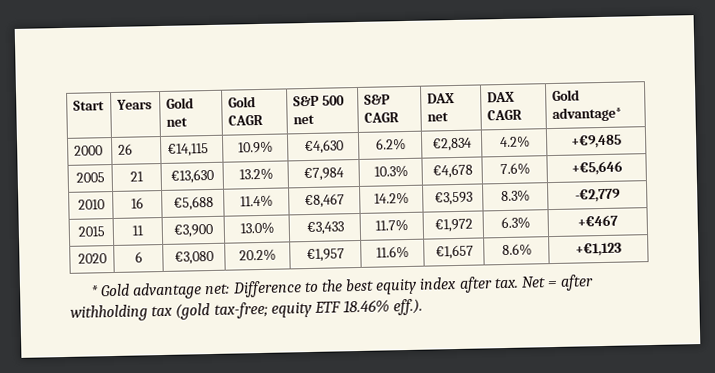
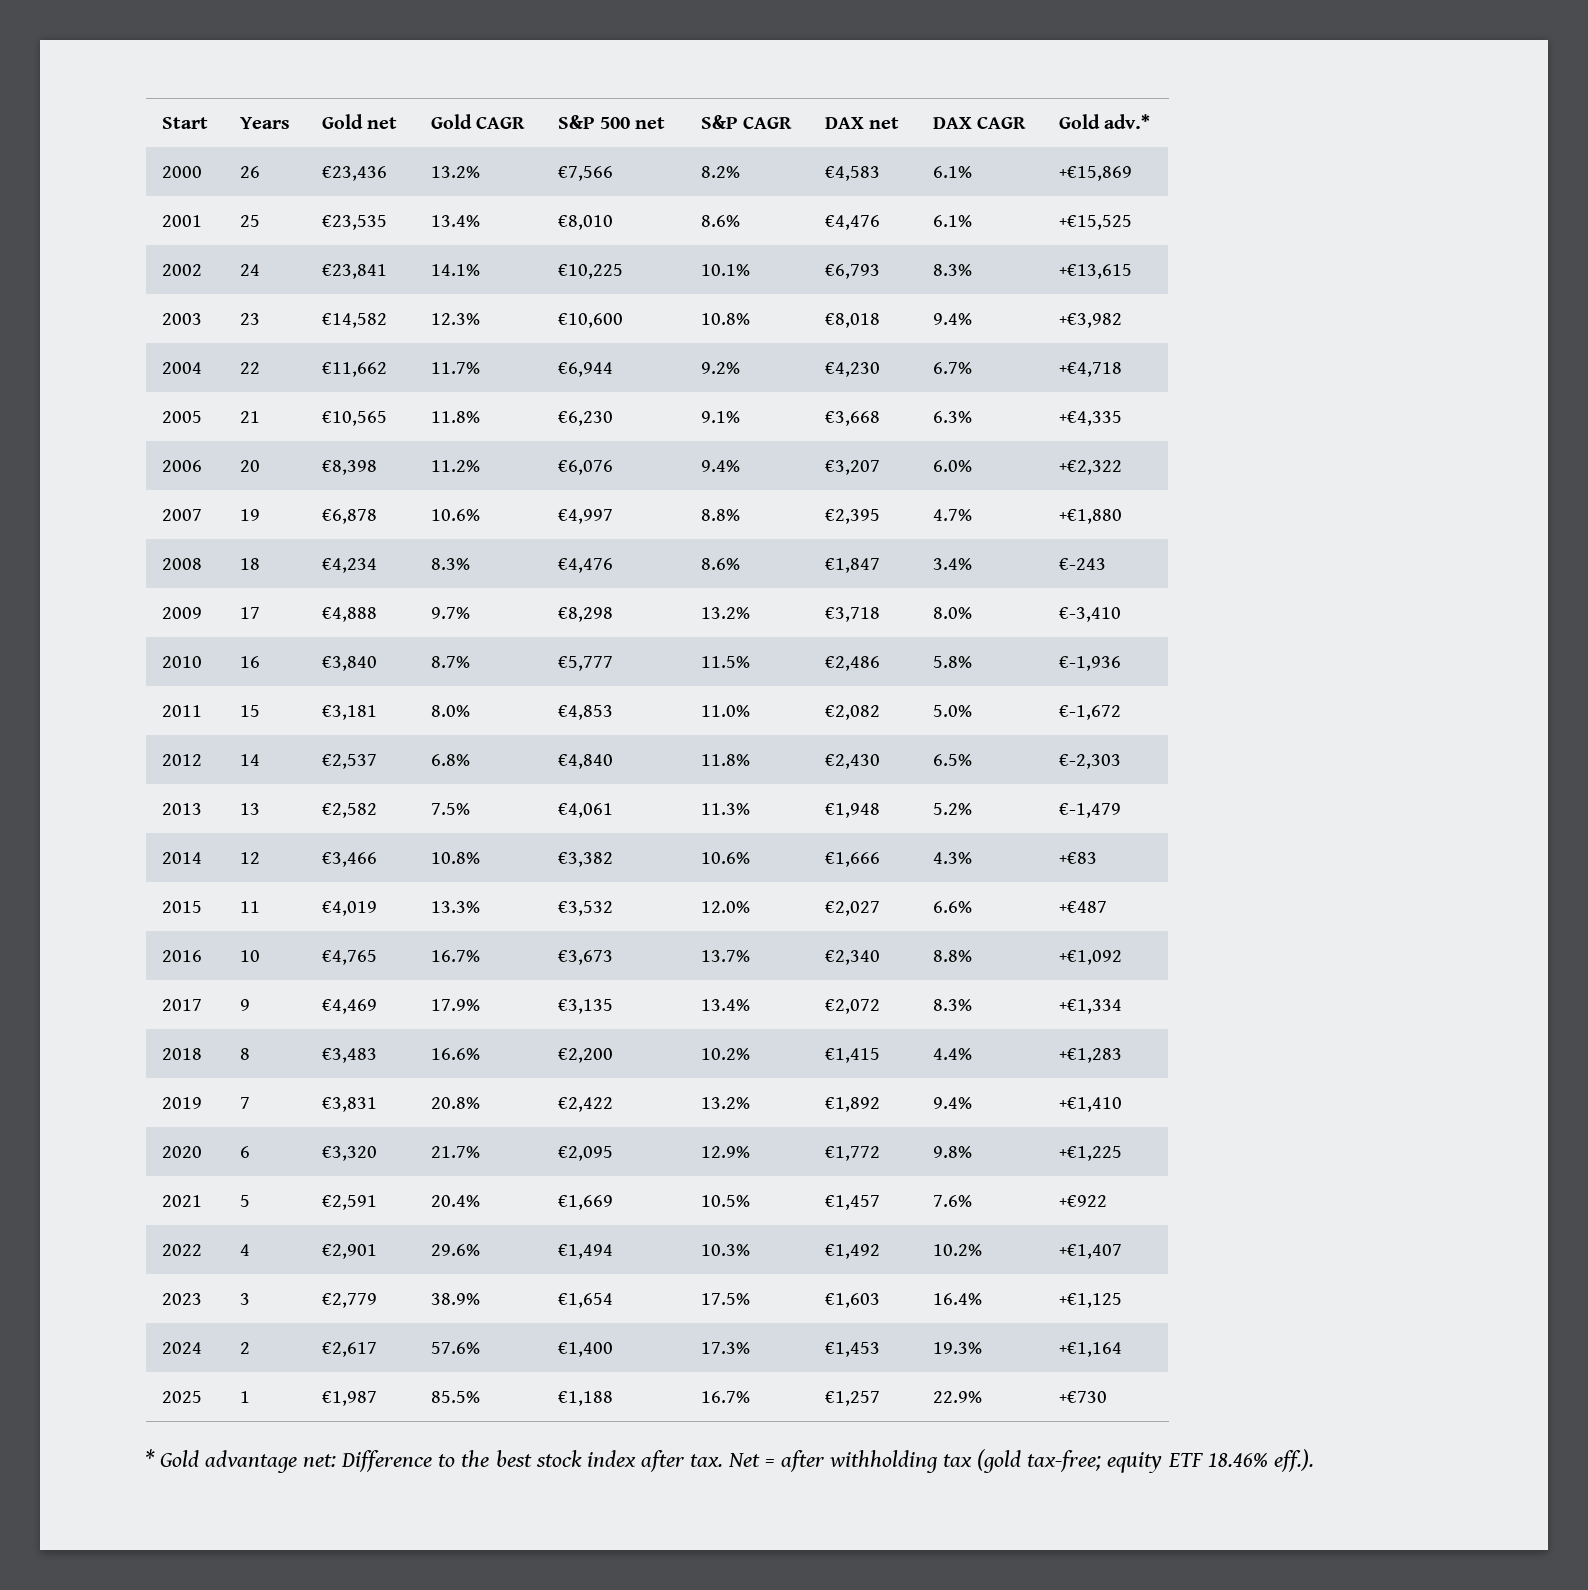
- Start | Years | Gold net | Gold CAGR | S&P 500 net | S&P CAGR | DAX net | DAX CAGR | Gold advantage*
+ Start | Years | Gold net | Gold CAGR | S&P 500 net | S&P CAGR | DAX net | DAX CAGR | Gold adv.*
- 2000 | 26 | €14,115 | 10.9% | €4,630 | 6.2% | €2,834 | 4.2% | +€9,485
- 2005 | 21 | €13,630 | 13.2% | €7,984 | 10.3% | €4,678 | 7.6% | +€5,646
- 2010 | 16 | €5,688 | 11.4% | €8,467 | 14.2% | €3,593 | 8.3% | -€2,779
- 2015 | 11 | €3,900 | 13.0% | €3,433 | 11.7% | €1,972 | 6.3% | +€467
- 2020 | 6 | €3,080 | 20.2% | €1,957 | 11.6% | €1,657 | 8.6% | +€1,123
+ 2000 | 26 | €23,436 | 13.2% | €7,566 | 8.2% | €4,583 | 6.1% | +€15,869
+ 2001 | 25 | €23,535 | 13.4% | €8,010 | 8.6% | €4,476 | 6.1% | +€15,525
+ 2002 | 24 | €23,841 | 14.1% | €10,225 | 10.1% | €6,793 | 8.3% | +€13,615
+ 2003 | 23 | €14,582 | 12.3% | €10,600 | 10.8% | €8,018 | 9.4% | +€3,982
+ 2004 | 22 | €11,662 | 11.7% | €6,944 | 9.2% | €4,230 | 6.7% | +€4,718
+ 2005 | 21 | €10,565 | 11.8% | €6,230 | 9.1% | €3,668 | 6.3% | +€4,335
+ 2006 | 20 | €8,398 | 11.2% | €6,076 | 9.4% | €3,207 | 6.0% | +€2,322
+ 2007 | 19 | €6,878 | 10.6% | €4,997 | 8.8% | €2,395 | 4.7% | +€1,880
+ 2008 | 18 | €4,234 | 8.3% | €4,476 | 8.6% | €1,847 | 3.4% | €-243
+ 2009 | 17 | €4,888 | 9.7% | €8,298 | 13.2% | €3,718 | 8.0% | €-3,410
+ 2010 | 16 | €3,840 | 8.7% | €5,777 | 11.5% | €2,486 | 5.8% | €-1,936
+ 2011 | 15 | €3,181 | 8.0% | €4,853 | 11.0% | €2,082 | 5.0% | €-1,672
+ 2012 | 14 | €2,537 | 6.8% | €4,840 | 11.8% | €2,430 | 6.5% | €-2,303
+ 2013 | 13 | €2,582 | 7.5% | €4,061 | 11.3% | €1,948 | 5.2% | €-1,479
+ 2014 | 12 | €3,466 | 10.8% | €3,382 | 10.6% | €1,666 | 4.3% | +€83
+ 2015 | 11 | €4,019 | 13.3% | €3,532 | 12.0% | €2,027 | 6.6% | +€487
+ 2016 | 10 | €4,765 | 16.7% | €3,673 | 13.7% | €2,340 | 8.8% | +€1,092
+ 2017 | 9 | €4,469 | 17.9% | €3,135 | 13.4% | €2,072 | 8.3% | +€1,334
+ 2018 | 8 | €3,483 | 16.6% | €2,200 | 10.2% | €1,415 | 4.4% | +€1,283
+ 2019 | 7 | €3,831 | 20.8% | €2,422 | 13.2% | €1,892 | 9.4% | +€1,410
+ 2020 | 6 | €3,320 | 21.7% | €2,095 | 12.9% | €1,772 | 9.8% | +€1,225
+ 2021 | 5 | €2,591 | 20.4% | €1,669 | 10.5% | €1,457 | 7.6% | +€922
+ 2022 | 4 | €2,901 | 29.6% | €1,494 | 10.3% | €1,492 | 10.2% | +€1,407
+ 2023 | 3 | €2,779 | 38.9% | €1,654 | 17.5% | €1,603 | 16.4% | +€1,125
+ 2024 | 2 | €2,617 | 57.6% | €1,400 | 17.3% | €1,453 | 19.3% | +€1,164
+ 2025 | 1 | €1,987 | 85.5% | €1,188 | 16.7% | €1,257 | 22.9% | +€730
- * Gold advantage net: Difference to the best equity index after tax.
+ * Gold advantage net: Difference to the best stock index after tax.

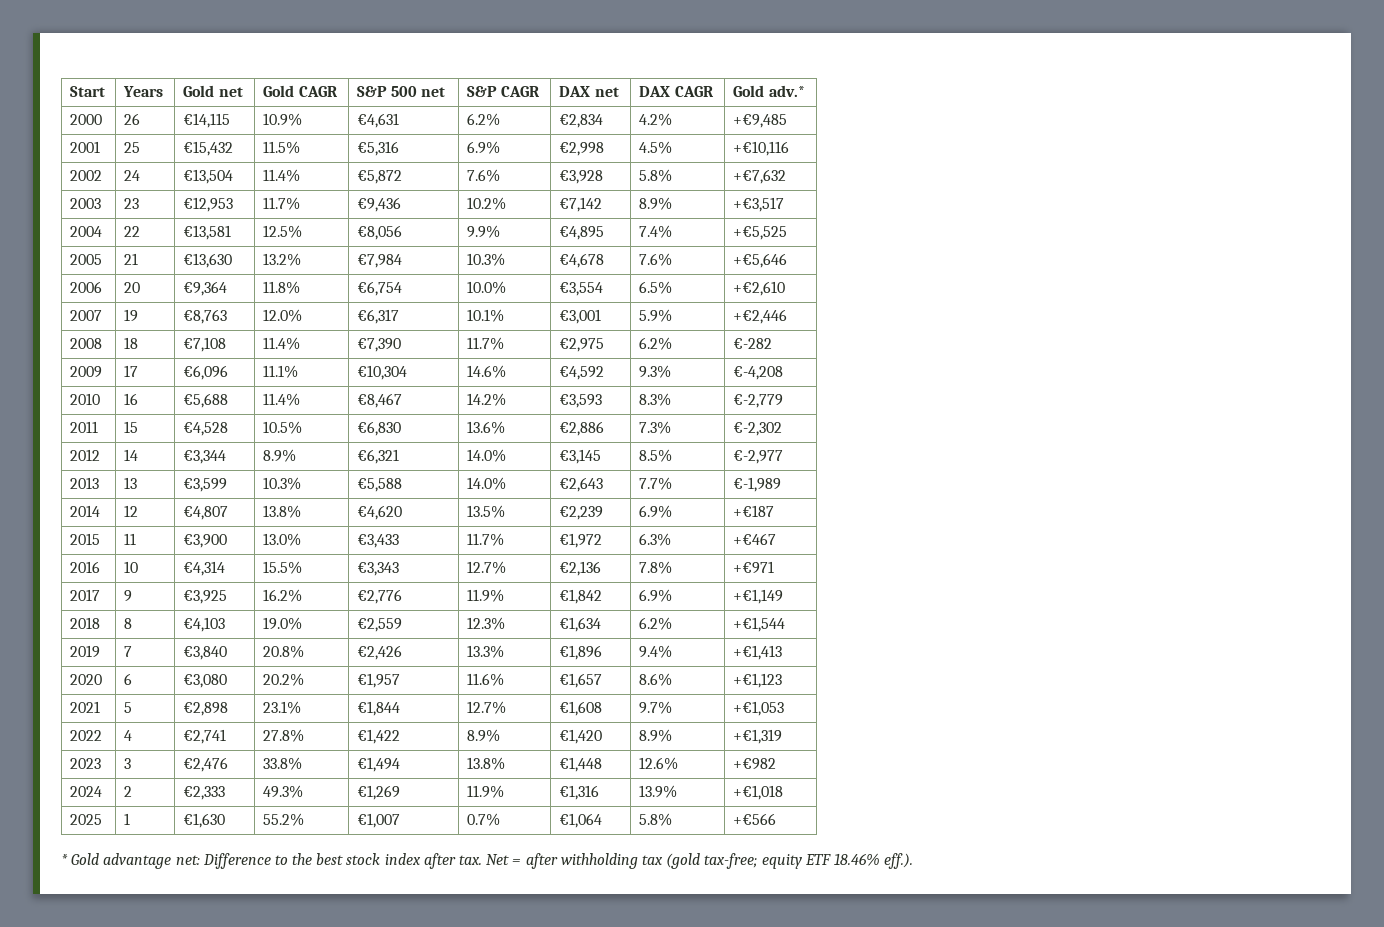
- 2000 | 26 | €23,436 | 13.2% | €7,566 | 8.2% | €4,583 | 6.1% | +€15,869
- 2001 | 25 | €23,535 | 13.4% | €8,010 | 8.6% | €4,476 | 6.1% | +€15,525
- 2002 | 24 | €23,841 | 14.1% | €10,225 | 10.1% | €6,793 | 8.3% | +€13,615
- 2003 | 23 | €14,582 | 12.3% | €10,600 | 10.8% | €8,018 | 9.4% | +€3,982
- 2004 | 22 | €11,662 | 11.7% | €6,944 | 9.2% | €4,230 | 6.7% | +€4,718
- 2005 | 21 | €10,565 | 11.8% | €6,230 | 9.1% | €3,668 | 6.3% | +€4,335
- 2006 | 20 | €8,398 | 11.2% | €6,076 | 9.4% | €3,207 | 6.0% | +€2,322
- 2007 | 19 | €6,878 | 10.6% | €4,997 | 8.8% | €2,395 | 4.7% | +€1,880
- 2008 | 18 | €4,234 | 8.3% | €4,476 | 8.6% | €1,847 | 3.4% | €-243
- 2009 | 17 | €4,888 | 9.7% | €8,298 | 13.2% | €3,718 | 8.0% | €-3,410
- 2010 | 16 | €3,840 | 8.7% | €5,777 | 11.5% | €2,486 | 5.8% | €-1,936
- 2011 | 15 | €3,181 | 8.0% | €4,853 | 11.0% | €2,082 | 5.0% | €-1,672
- 2012 | 14 | €2,537 | 6.8% | €4,840 | 11.8% | €2,430 | 6.5% | €-2,303
- 2013 | 13 | €2,582 | 7.5% | €4,061 | 11.3% | €1,948 | 5.2% | €-1,479
- 2014 | 12 | €3,466 | 10.8% | €3,382 | 10.6% | €1,666 | 4.3% | +€83
- 2015 | 11 | €4,019 | 13.3% | €3,532 | 12.0% | €2,027 | 6.6% | +€487
- 2016 | 10 | €4,765 | 16.7% | €3,673 | 13.7% | €2,340 | 8.8% | +€1,092
- 2017 | 9 | €4,469 | 17.9% | €3,135 | 13.4% | €2,072 | 8.3% | +€1,334
- 2018 | 8 | €3,483 | 16.6% | €2,200 | 10.2% | €1,415 | 4.4% | +€1,283
+ 2000 | 26 | €14,115 | 10.9% | €4,631 | 6.2% | €2,834 | 4.2% | +€9,485
+ 2001 | 25 | €15,432 | 11.5% | €5,316 | 6.9% | €2,998 | 4.5% | +€10,116
+ 2002 | 24 | €13,504 | 11.4% | €5,872 | 7.6% | €3,928 | 5.8% | +€7,632
+ 2003 | 23 | €12,953 | 11.7% | €9,436 | 10.2% | €7,142 | 8.9% | +€3,517
+ 2004 | 22 | €13,581 | 12.5% | €8,056 | 9.9% | €4,895 | 7.4% | +€5,525
+ 2005 | 21 | €13,630 | 13.2% | €7,984 | 10.3% | €4,678 | 7.6% | +€5,646
+ 2006 | 20 | €9,364 | 11.8% | €6,754 | 10.0% | €3,554 | 6.5% | +€2,610
+ 2007 | 19 | €8,763 | 12.0% | €6,317 | 10.1% | €3,001 | 5.9% | +€2,446
+ 2008 | 18 | €7,108 | 11.4% | €7,390 | 11.7% | €2,975 | 6.2% | €-282
+ 2009 | 17 | €6,096 | 11.1% | €10,304 | 14.6% | €4,592 | 9.3% | €-4,208
+ 2010 | 16 | €5,688 | 11.4% | €8,467 | 14.2% | €3,593 | 8.3% | €-2,779
+ 2011 | 15 | €4,528 | 10.5% | €6,830 | 13.6% | €2,886 | 7.3% | €-2,302
+ 2012 | 14 | €3,344 | 8.9% | €6,321 | 14.0% | €3,145 | 8.5% | €-2,977
+ 2013 | 13 | €3,599 | 10.3% | €5,588 | 14.0% | €2,643 | 7.7% | €-1,989
+ 2014 | 12 | €4,807 | 13.8% | €4,620 | 13.5% | €2,239 | 6.9% | +€187
+ 2015 | 11 | €3,900 | 13.0% | €3,433 | 11.7% | €1,972 | 6.3% | +€467
+ 2016 | 10 | €4,314 | 15.5% | €3,343 | 12.7% | €2,136 | 7.8% | +€971
+ 2017 | 9 | €3,925 | 16.2% | €2,776 | 11.9% | €1,842 | 6.9% | +€1,149
+ 2018 | 8 | €4,103 | 19.0% | €2,559 | 12.3% | €1,634 | 6.2% | +€1,544
- 2019 | 7 | €3,831 | 20.8% | €2,422 | 13.2% | €1,892 | 9.4% | +€1,410
+ 2019 | 7 | €3,840 | 20.8% | €2,426 | 13.3% | €1,896 | 9.4% | +€1,413
- 2020 | 6 | €3,320 | 21.7% | €2,095 | 12.9% | €1,772 | 9.8% | +€1,225
- 2021 | 5 | €2,591 | 20.4% | €1,669 | 10.5% | €1,457 | 7.6% | +€922
- 2022 | 4 | €2,901 | 29.6% | €1,494 | 10.3% | €1,492 | 10.2% | +€1,407
- 2023 | 3 | €2,779 | 38.9% | €1,654 | 17.5% | €1,603 | 16.4% | +€1,125
- 2024 | 2 | €2,617 | 57.6% | €1,400 | 17.3% | €1,453 | 19.3% | +€1,164
- 2025 | 1 | €1,987 | 85.5% | €1,188 | 16.7% | €1,257 | 22.9% | +€730
+ 2020 | 6 | €3,080 | 20.2% | €1,957 | 11.6% | €1,657 | 8.6% | +€1,123
+ 2021 | 5 | €2,898 | 23.1% | €1,844 | 12.7% | €1,608 | 9.7% | +€1,053
+ 2022 | 4 | €2,741 | 27.8% | €1,422 | 8.9% | €1,420 | 8.9% | +€1,319
+ 2023 | 3 | €2,476 | 33.8% | €1,494 | 13.8% | €1,448 | 12.6% | +€982
+ 2024 | 2 | €2,333 | 49.3% | €1,269 | 11.9% | €1,316 | 13.9% | +€1,018
+ 2025 | 1 | €1,630 | 55.2% | €1,007 | 0.7% | €1,064 | 5.8% | +€566

